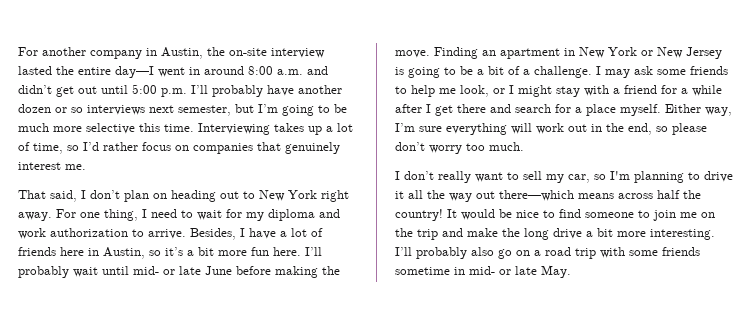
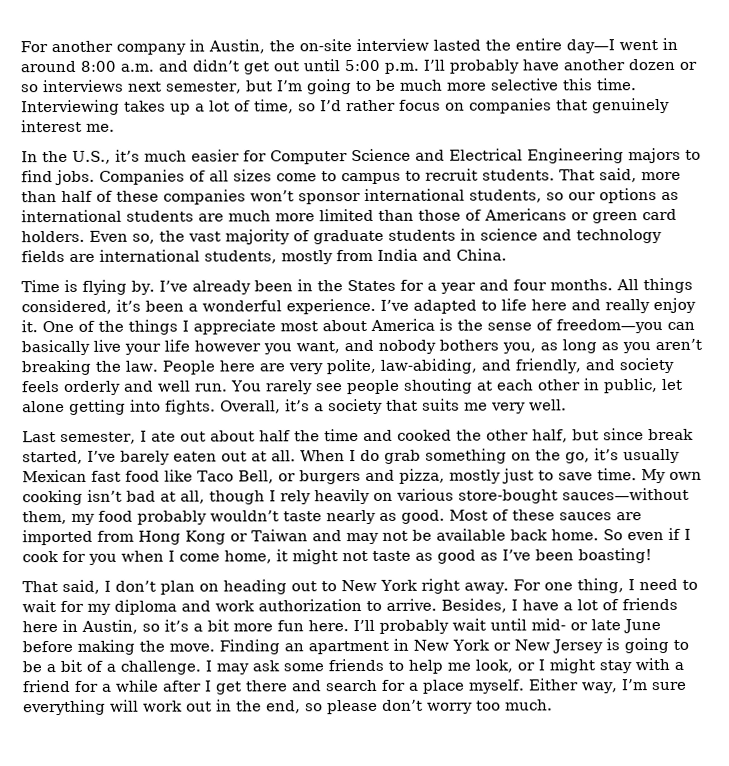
+ In the U.S., it’s much easier for Computer Science and Electrical Engineering majors to find jobs. Companies of all sizes come to campus to recruit students. That said, more than half of these companies won’t sponsor international students, so our options as international students are much more limited than those of Americans or green card holders. Even so, the vast majority of graduate students in science and technology fields are international students, mostly from India and China.
+ Time is flying by. I’ve already been in the States for a year and four months. All things considered, it’s been a wonderful experience. I’ve adapted to life here and really enjoy it. One of the things I appreciate most about America is the sense of freedom—you can basically live your life however you want, and nobody bothers you, as long as you aren’t breaking the law. People here are very polite, law-abiding, and friendly, and society feels orderly and well run. You rarely see people shouting at each other in public, let alone getting into fights. Overall, it’s a society that suits me very well.
+ Last semester, I ate out about half the time and cooked the other half, but since break started, I’ve barely eaten out at all. When I do grab something on the go, it’s usually Mexican fast food like Taco Bell, or burgers and pizza, mostly just to save time. My own cooking isn’t bad at all, though I rely heavily on various store-bought sauces—without them, my food probably wouldn’t taste nearly as good. Most of these sauces are imported from Hong Kong or Taiwan and may not be available back home. So even if I cook for you when I come home, it might not taste as good as I’ve been boasting!
- I don’t really want to sell my car, so I'm planning to drive it all the way out there—which means across half the country! It would be nice to find someone to join me on the trip and make the long drive a bit more interesting. I’ll probably also go on a road trip with some friends sometime in mid- or late May.

